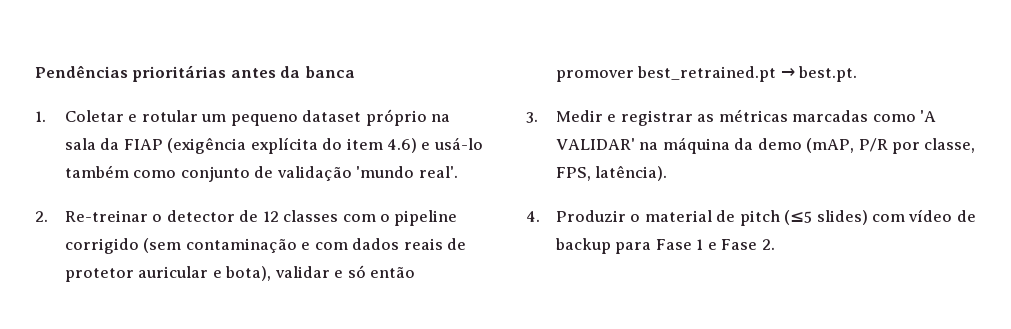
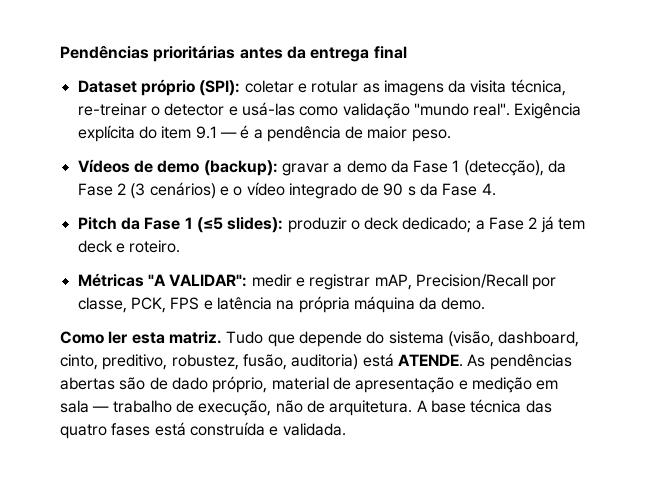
- Pendências prioritárias antes da banca
- 1. Coletar e rotular um pequeno dataset próprio na sala da FIAP (exigência explícita do item 4.6) e usá-lo também como conjunto de validação 'mundo real'.
- 2. Re-treinar o detector de 12 classes com o pipeline corrigido (sem contaminação e com dados reais de protetor auricular e bota), validar e só então promover best_retrained.pt → best.pt.
- 3. Medir e registrar as métricas marcadas como 'A VALIDAR' na máquina da demo (mAP, P/R por classe, FPS, latência).
- 4. Produzir o material de pitch (≤5 slides) com vídeo de backup para Fase 1 e Fase 2.
+ Pendências prioritárias antes da entrega final
+ Dataset próprio (SPI): coletar e rotular as imagens da visita técnica, re-treinar o detector e usá-las como validação "mundo real". Exigência explícita do item 9.1 — é a pendência de maior peso.
+ Vídeos de demo (backup): gravar a demo da Fase 1 (detecção), da Fase 2 (3 cenários) e o vídeo integrado de 90 s da Fase 4.
+ Pitch da Fase 1 (≤5 slides): produzir o deck dedicado; a Fase 2 já tem deck e roteiro.
+ Métricas "A VALIDAR": medir e registrar mAP, Precision/Recall por classe, PCK, FPS e latência na própria máquina da demo.
+ Como ler esta matriz. Tudo que depende do sistema (visão, dashboard, cinto, preditivo, robustez, fusão, auditoria) está ATENDE. As pendências abertas são de dado próprio, material de apresentação e medição em sala — trabalho de execução, não de arquitetura. A base técnica das quatro fases está construída e validada.

